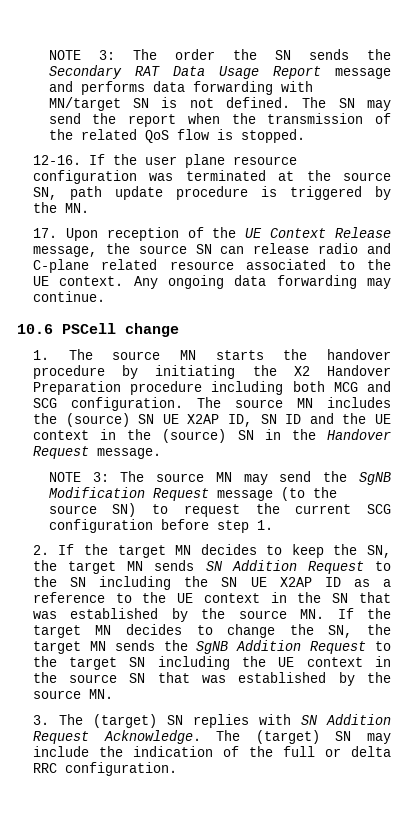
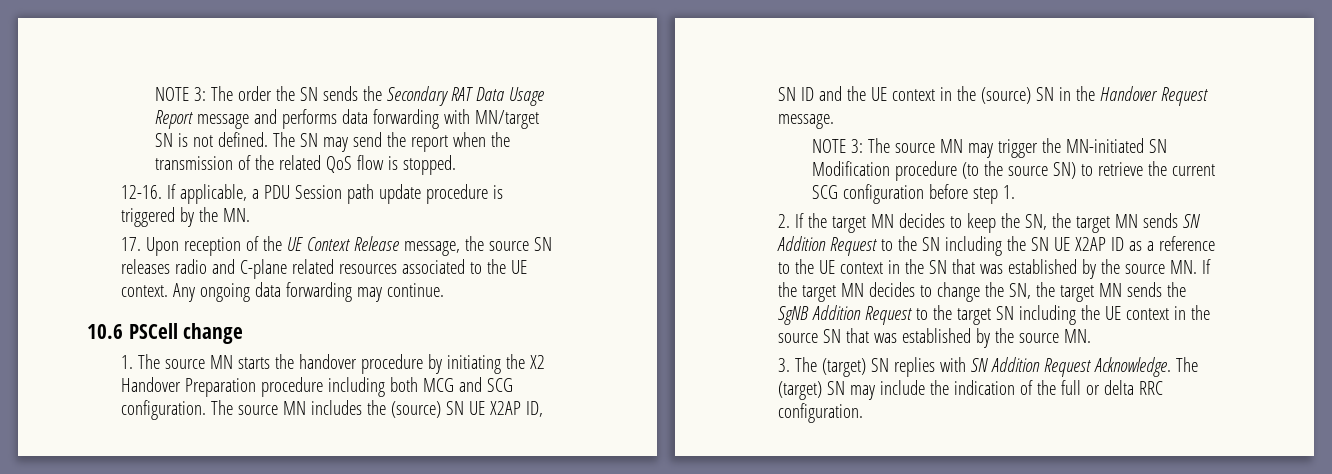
- If the user plane resource configuration was terminated at the source SN, path update procedure is triggered by the MN.
+ If applicable, a PDU Session path update procedure is triggered by the MN.
- 17. Upon reception of the UE Context Release message, the source SN can release radio and C-plane related resource associated to the UE context.
+ 17. Upon reception of the UE Context Release message, the source SN releases radio and C-plane related resources associated to the UE context.
- NOTE 3: The source MN may send the SgNB Modification Request message (to the source SN) to request the current SCG configuration before step 1.
+ NOTE 3: The source MN may trigger the MN-initiated SN Modification procedure (to the source SN) to retrieve the current SCG configuration before step 1.

